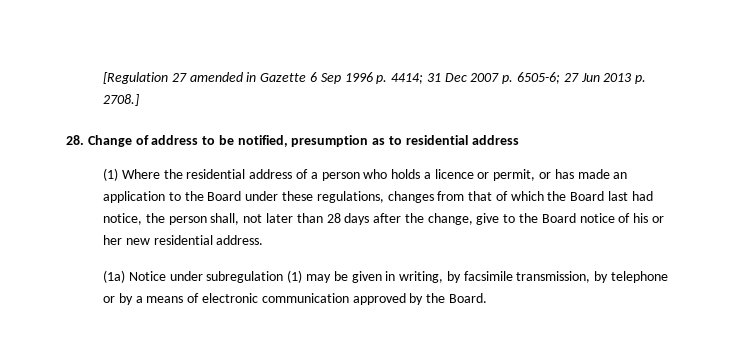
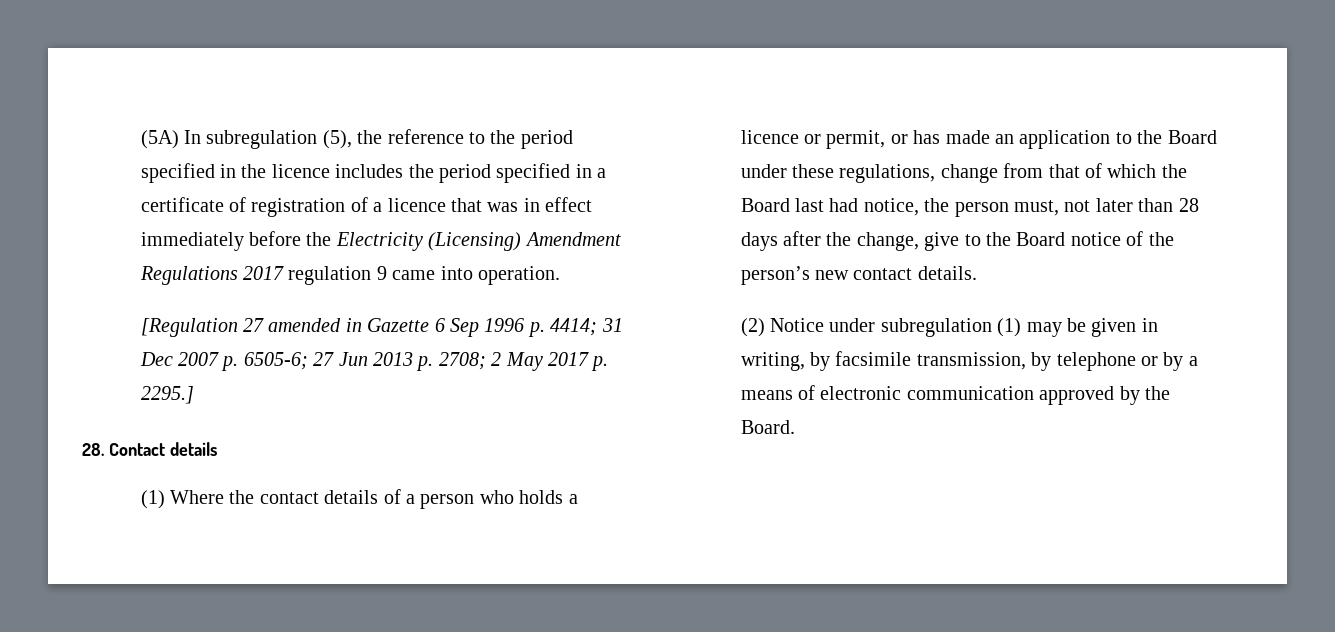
+ (5A) In subregulation (5), the reference to the period specified in the licence includes the period specified in a certificate of registration of a licence that was in effect immediately before the Electricity (Licensing) Amendment Regulations 2017 regulation 9 came into operation.
- [Regulation 27 amended in Gazette 6 Sep 1996 p. 4414; 31 Dec 2007 p. 6505-6; 27 Jun 2013 p. 2708.]
- 28. Change of address to be notified, presumption as to residential address
+ [Regulation 27 amended in Gazette 6 Sep 1996 p. 4414; 31 Dec 2007 p. 6505-6; 27 Jun 2013 p. 2708; 2 May 2017 p. 2295.]
+ 28. Contact details
- (1) Where the residential address of a person who holds a licence or permit, or has made an application to the Board under these regulations, changes from that of which the Board last had notice, the person shall, not later than 28 days after the change, give to the Board notice of his or her new residential address.
- (1a) Notice under subregulation (1) may be given in writing, by facsimile transmission, by telephone or by a means of electronic communication approved by the Board.
+ (1) Where the contact details of a person who holds a licence or permit, or has made an application to the Board under these regulations, change from that of which the Board last had notice, the person must, not later than 28 days after the change, give to the Board notice of the person’s new contact details.
+ (2) Notice under subregulation (1) may be given in writing, by facsimile transmission, by telephone or by a means of electronic communication approved by the Board.

